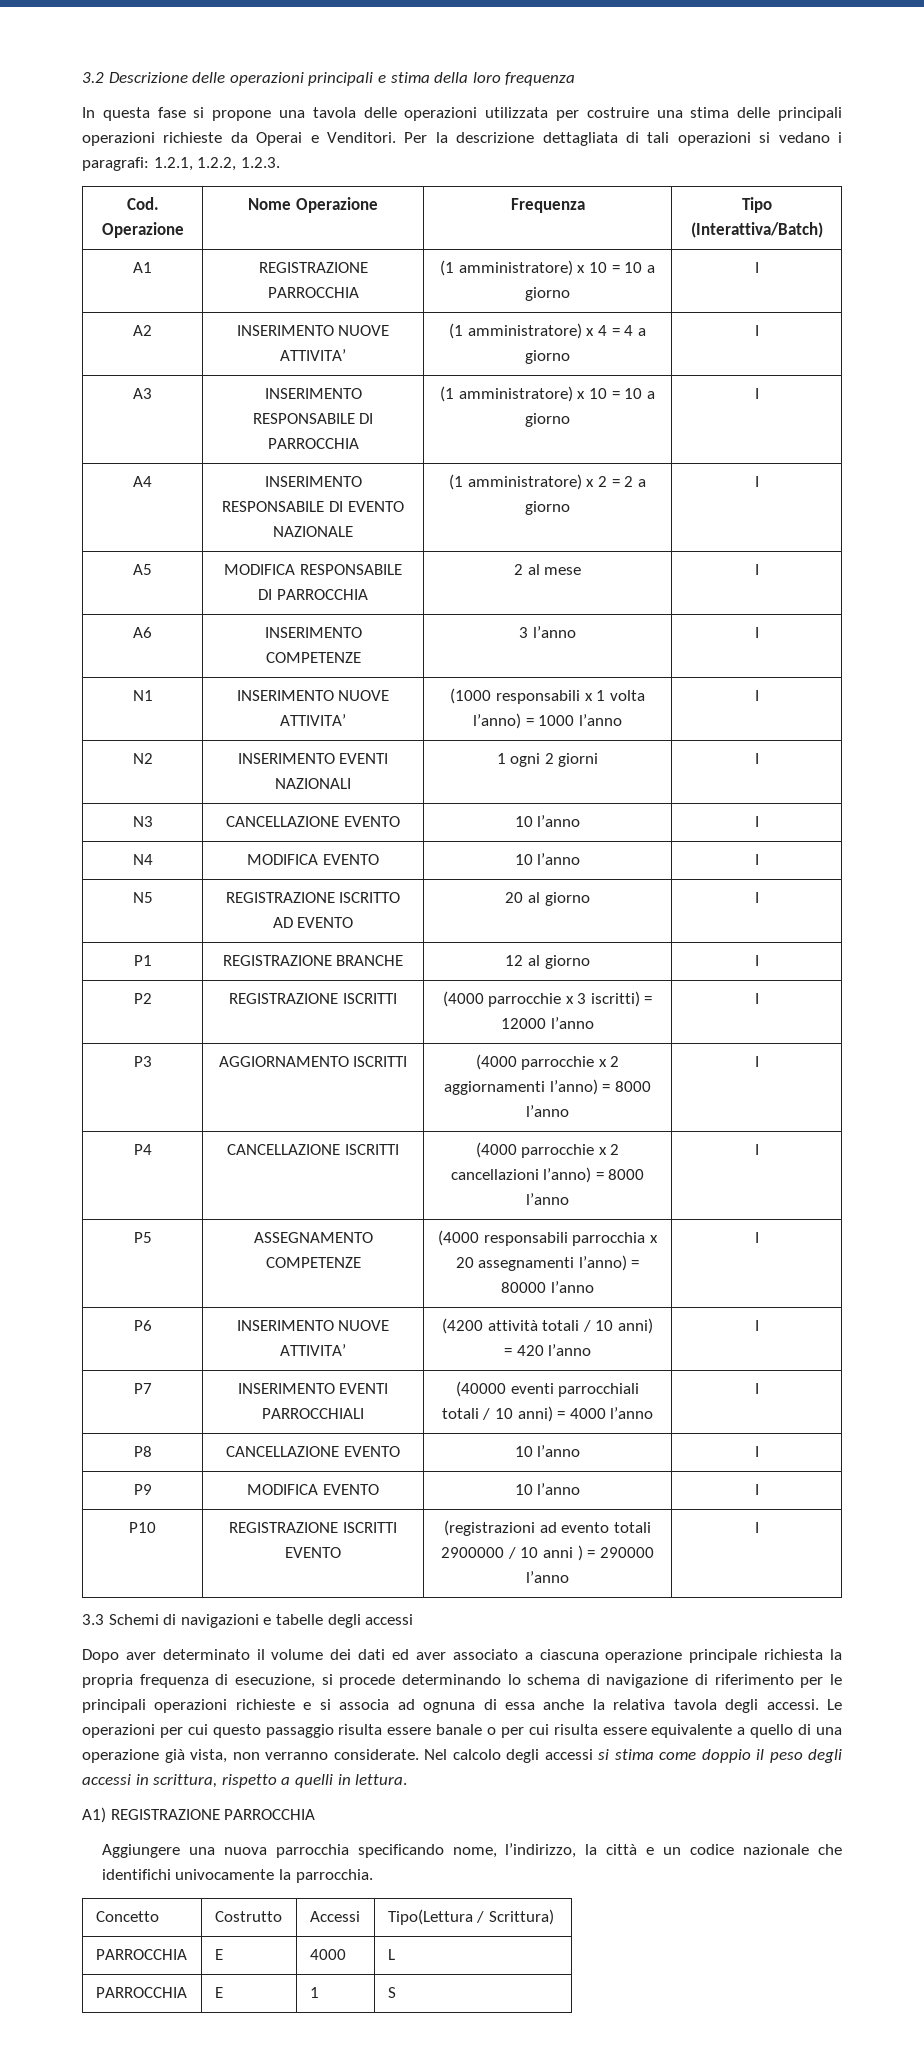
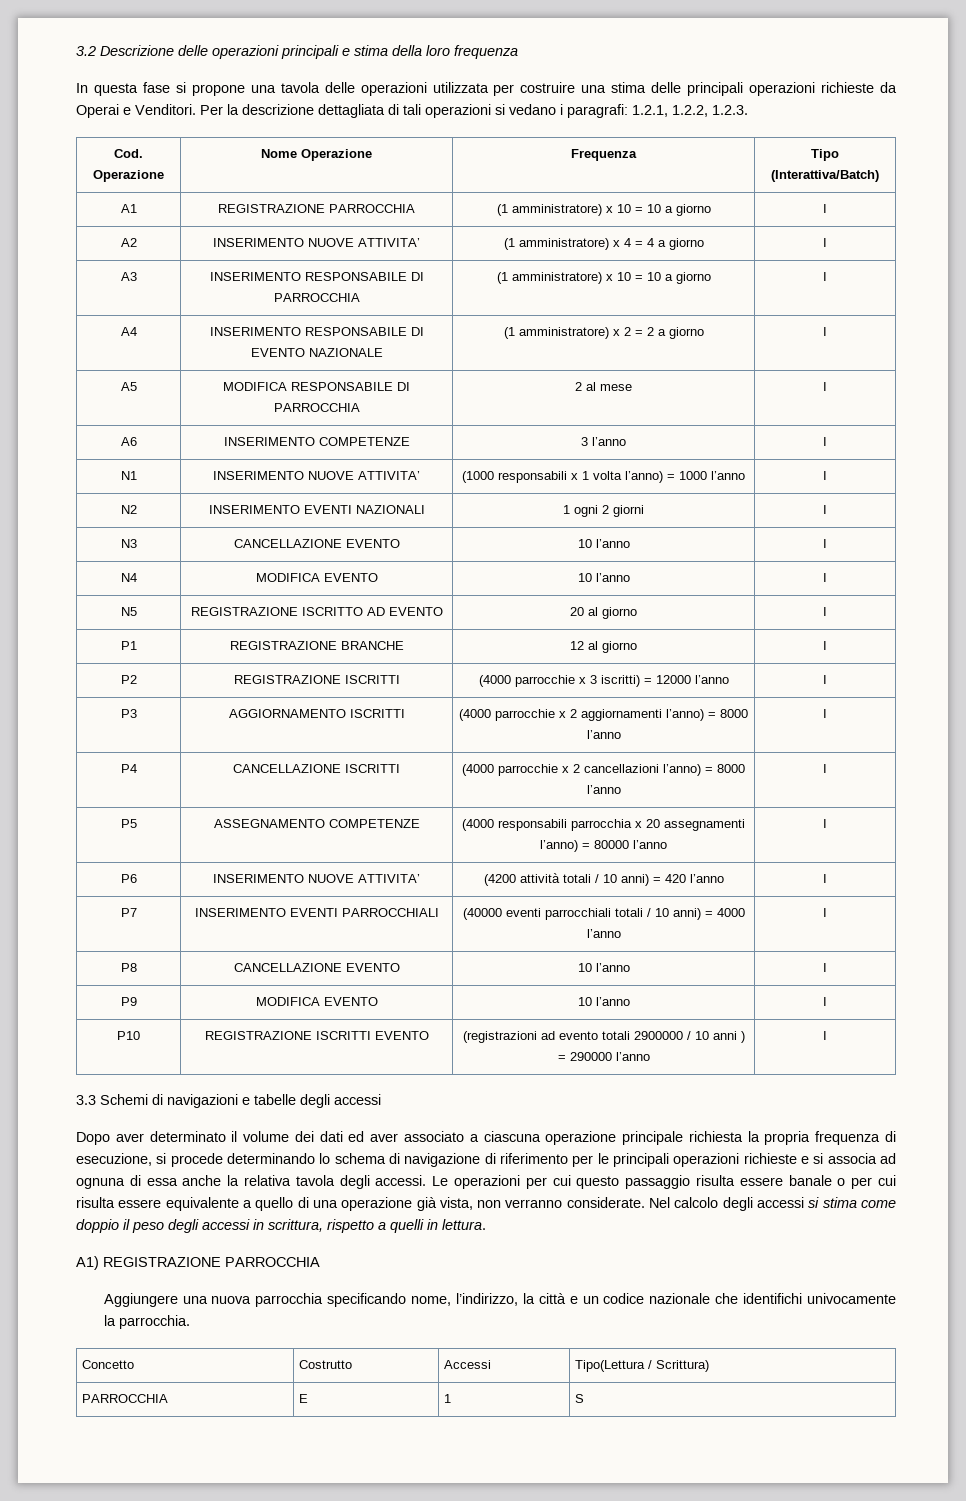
- PARROCCHIA | E | 4000 | L

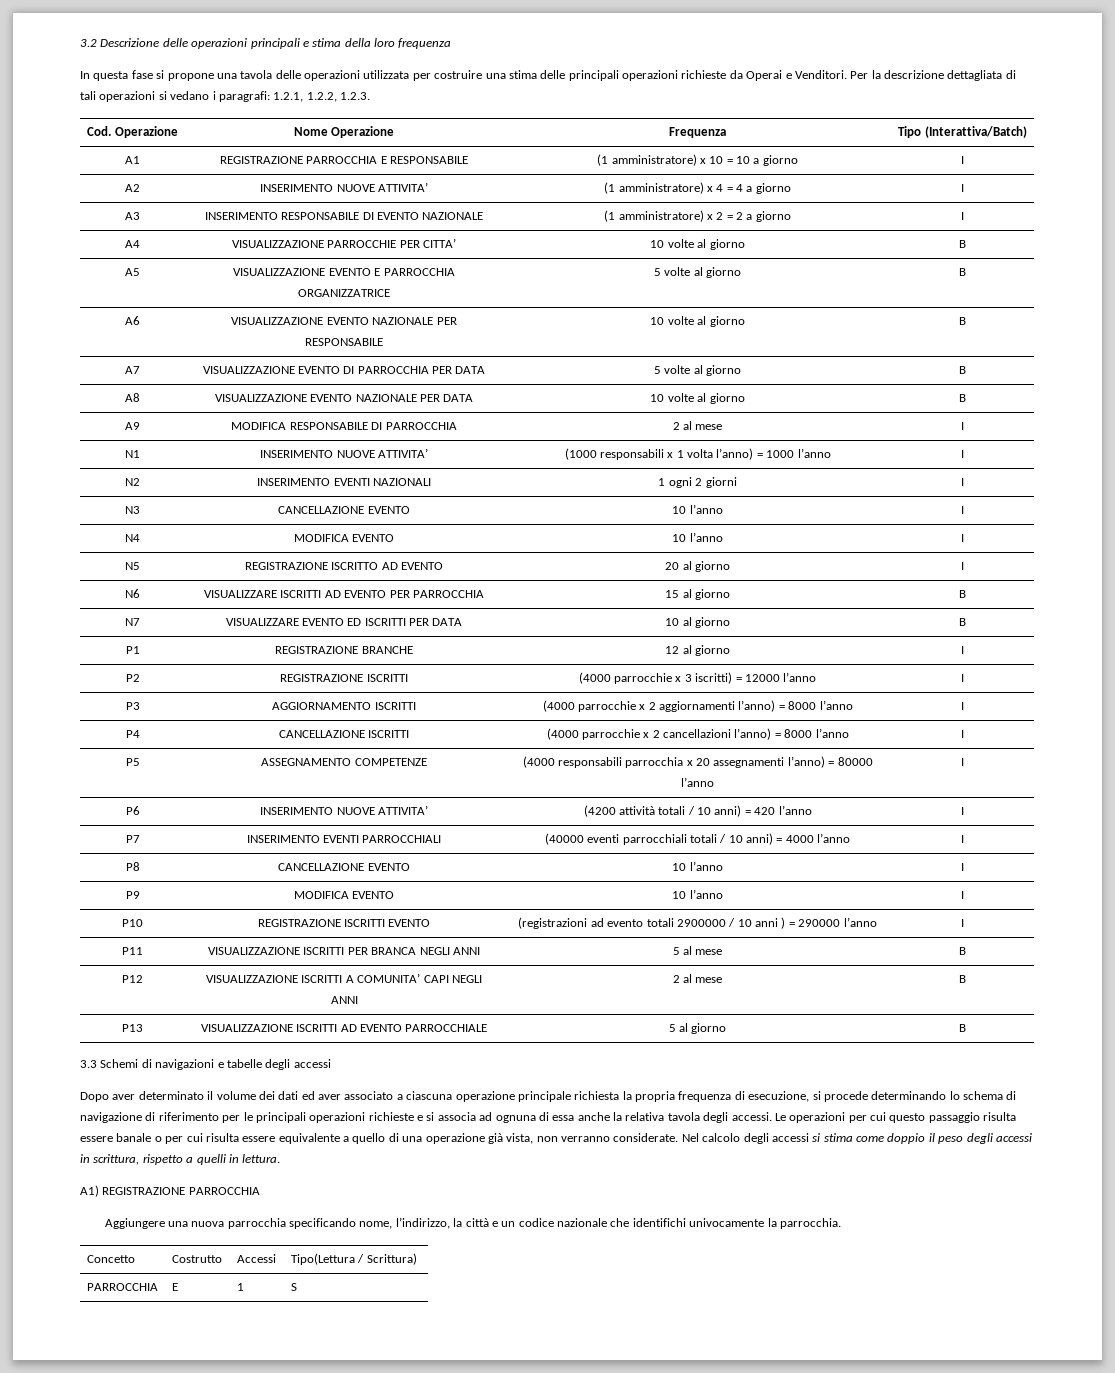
- A1 | REGISTRAZIONE PARROCCHIA | (1 amministratore) x 10 = 10 a giorno | I
+ A1 | REGISTRAZIONE PARROCCHIA E RESPONSABILE | (1 amministratore) x 10 = 10 a giorno | I
- A3 | INSERIMENTO RESPONSABILE DI PARROCCHIA | (1 amministratore) x 10 = 10 a giorno | I
- A4 | INSERIMENTO RESPONSABILE DI EVENTO NAZIONALE | (1 amministratore) x 2 = 2 a giorno | I
+ A3 | INSERIMENTO RESPONSABILE DI EVENTO NAZIONALE | (1 amministratore) x 2 = 2 a giorno | I
- A5 | MODIFICA RESPONSABILE DI PARROCCHIA | 2 al mese | I
+ A4 | VISUALIZZAZIONE PARROCCHIE PER CITTA’ | 10 volte al giorno | B
+ A5 | VISUALIZZAZIONE EVENTO E PARROCCHIA ORGANIZZATRICE | 5 volte al giorno | B
+ A6 | VISUALIZZAZIONE EVENTO NAZIONALE PER RESPONSABILE | 10 volte al giorno | B
+ A7 | VISUALIZZAZIONE EVENTO DI PARROCCHIA PER DATA | 5 volte al giorno | B
+ A8 | VISUALIZZAZIONE EVENTO NAZIONALE PER DATA | 10 volte al giorno | B
+ A9 | MODIFICA RESPONSABILE DI PARROCCHIA | 2 al mese | I
- A6 | INSERIMENTO COMPETENZE | 3 l’anno | I
+ N6 | VISUALIZZARE ISCRITTI AD EVENTO PER PARROCCHIA | 15 al giorno | B
+ N7 | VISUALIZZARE EVENTO ED ISCRITTI PER DATA | 10 al giorno | B
+ P11 | VISUALIZZAZIONE ISCRITTI PER BRANCA NEGLI ANNI | 5 al mese | B
+ P12 | VISUALIZZAZIONE ISCRITTI A COMUNITA’ CAPI NEGLI ANNI | 2 al mese | B
+ P13 | VISUALIZZAZIONE ISCRITTI AD EVENTO PARROCCHIALE | 5 al giorno | B

